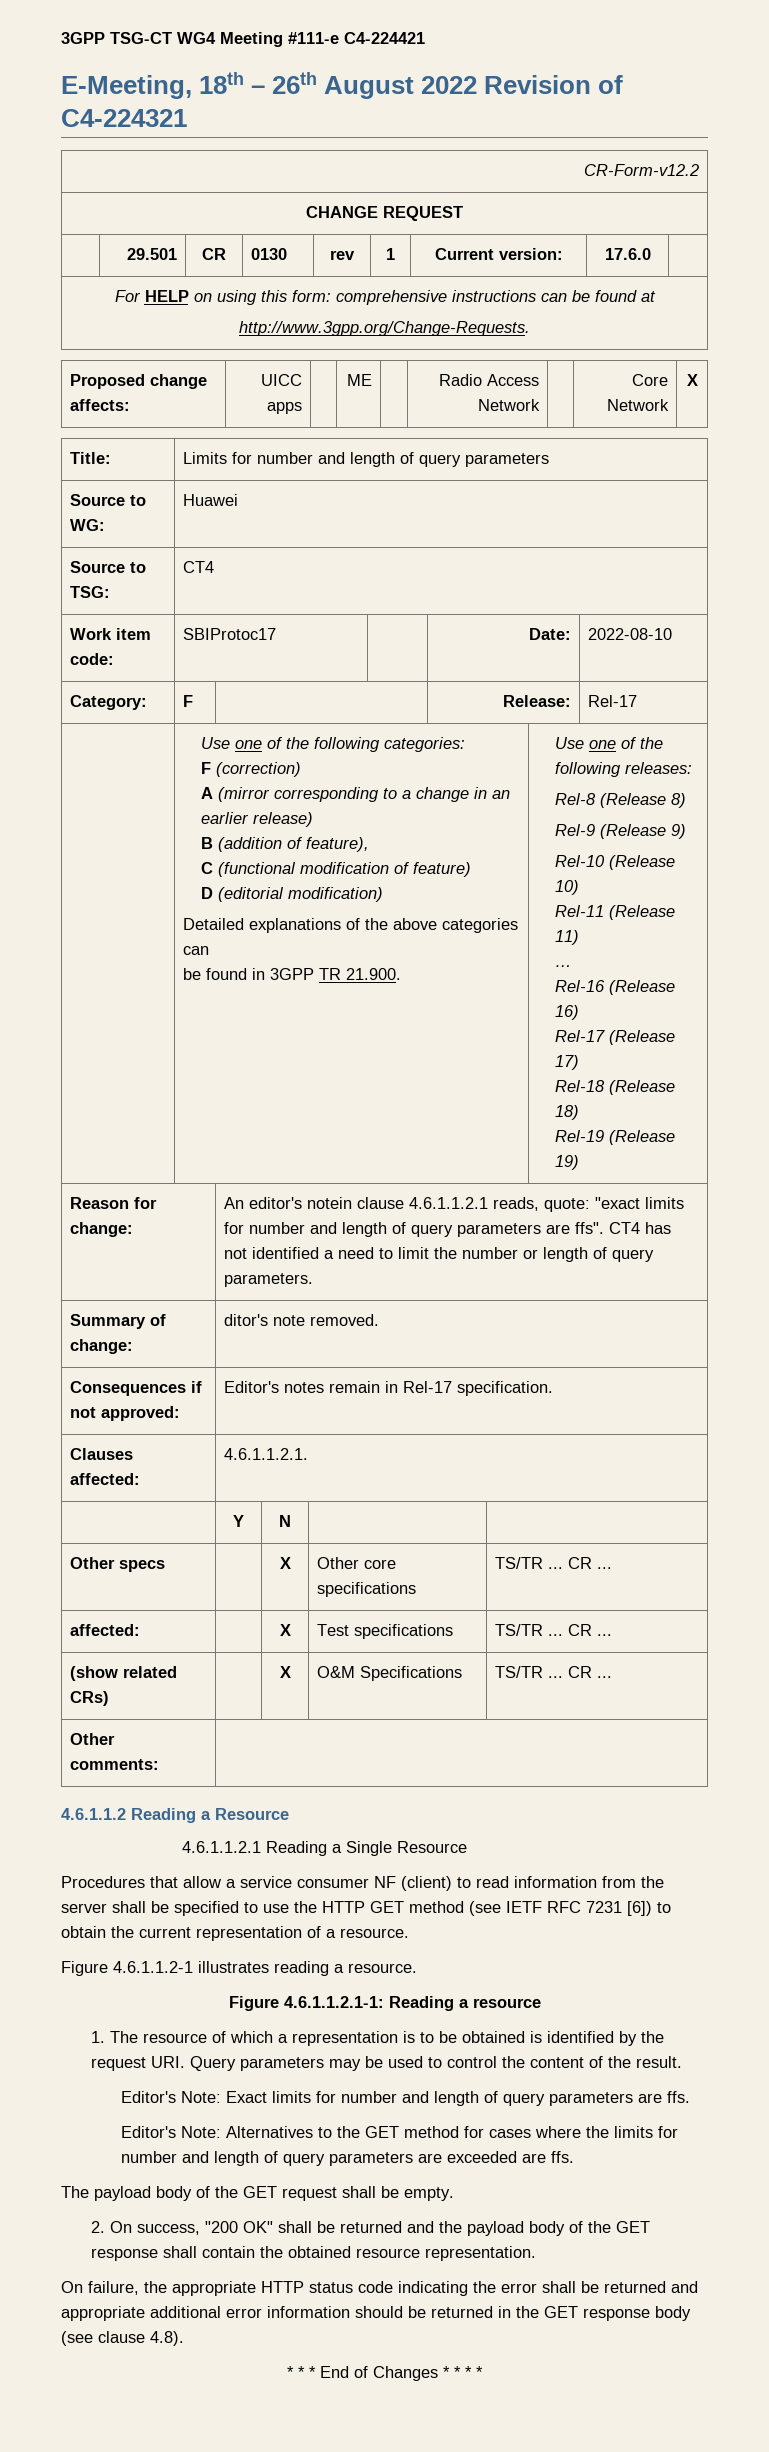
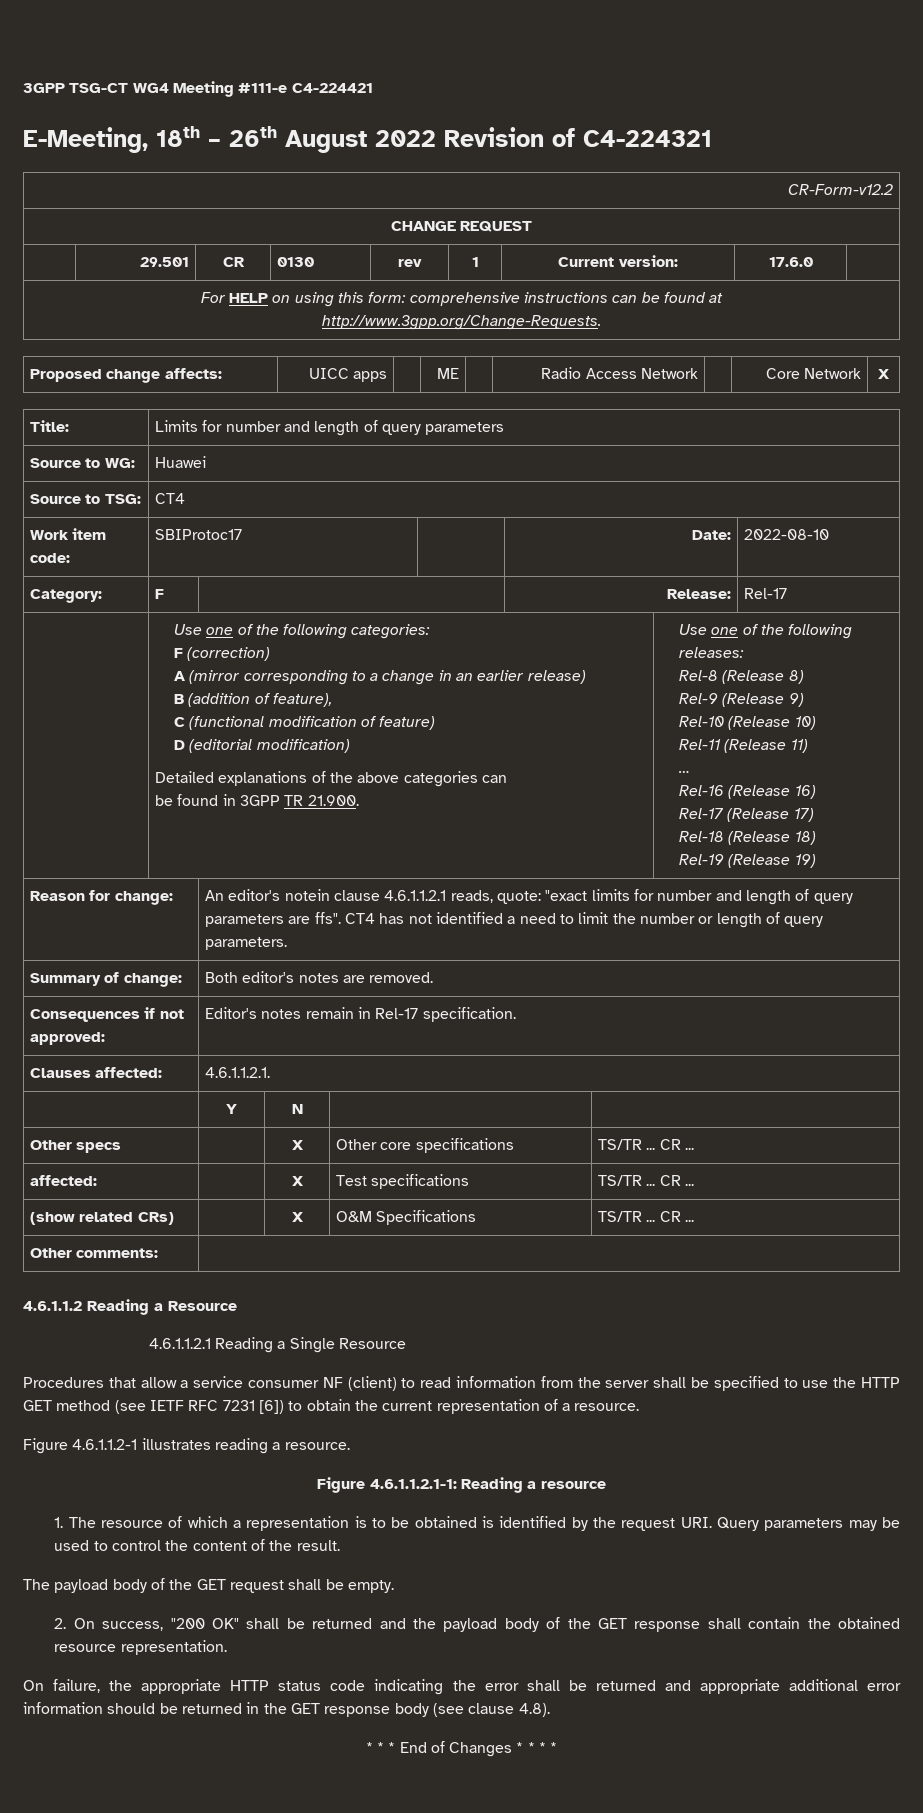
- Summary of change: | ditor's note removed.
+ Summary of change: | Both editor's notes are removed.
- Editor's Note: Exact limits for number and length of query parameters are ffs.
- Editor's Note: Alternatives to the GET method for cases where the limits for number and length of query parameters are exceeded are ffs.

